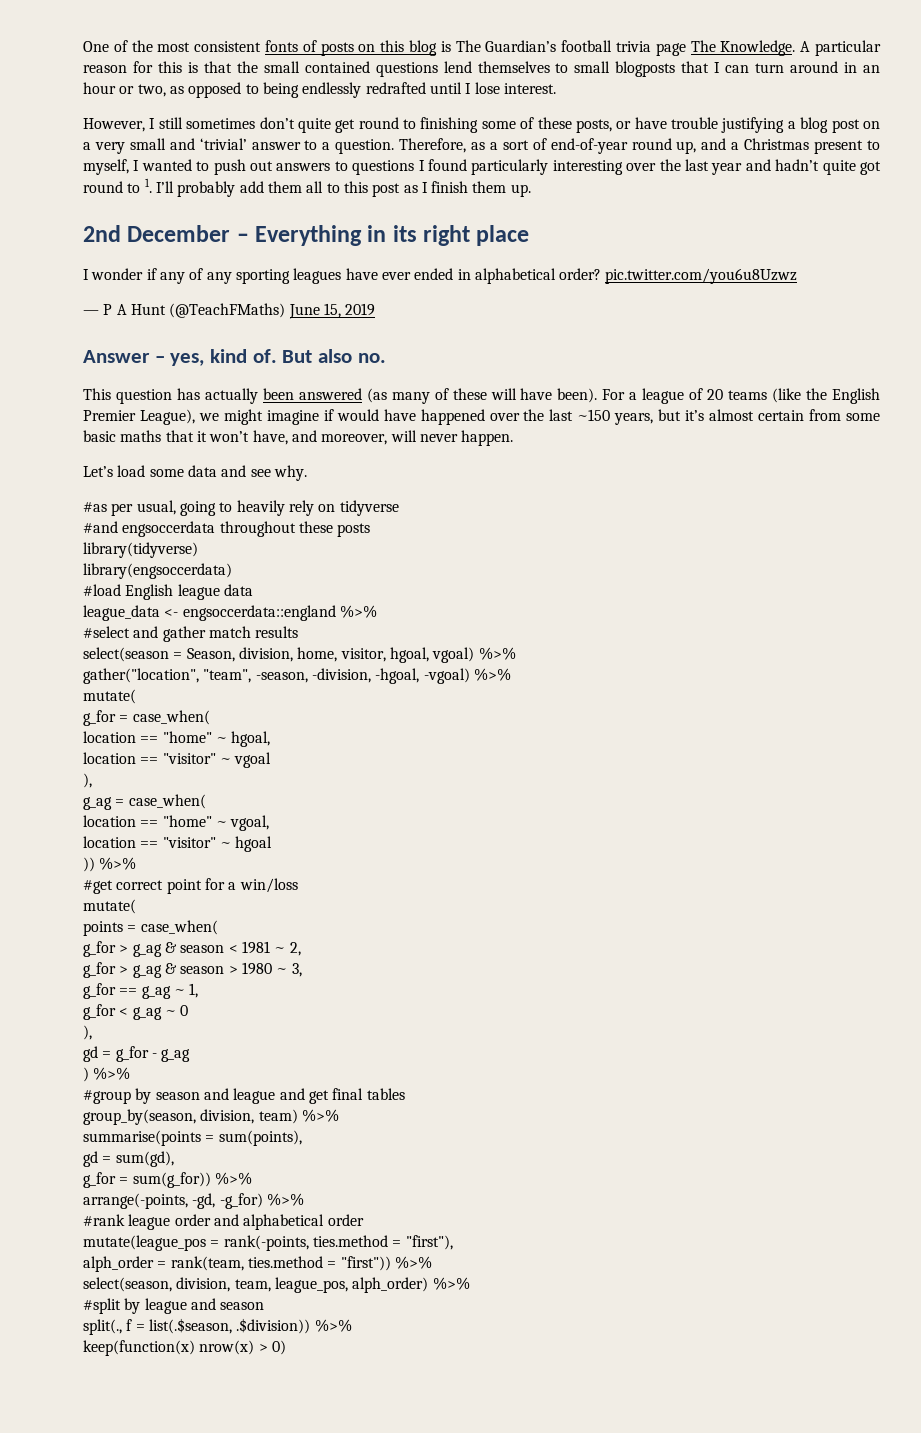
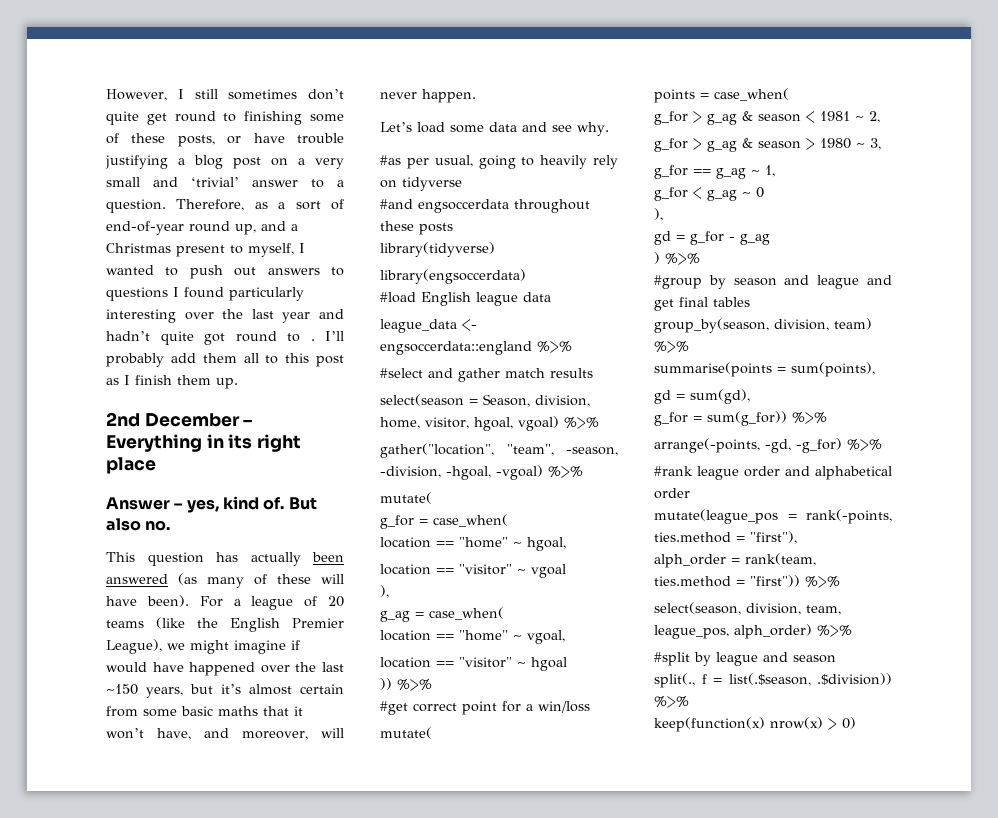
- One of the most consistent fonts of posts on this blog is The Guardian’s football trivia page The Knowledge. A particular reason for this is that the small contained questions lend themselves to small blogposts that I can turn around in an hour or two, as opposed to being endlessly redrafted until I lose interest.
- Therefore, as a sort of end-of-year round up, and a Christmas present to myself, I wanted to push out answers to questions I found particularly interesting over the last year and hadn’t quite got round to 1. I’ll probably add them all to this post as I finish them up.
+ Therefore, as a sort of end-of-year round up, and a Christmas present to myself, I wanted to push out answers to questions I found particularly interesting over the last year and hadn’t quite got round to . I’ll probably add them all to this post as I finish them up.
- I wonder if any of any sporting leagues have ever ended in alphabetical order? pic.twitter.com/you6u8Uzwz
- — P A Hunt (@TeachFMaths) June 15, 2019

